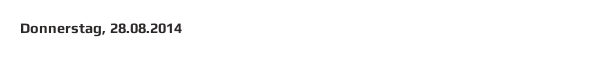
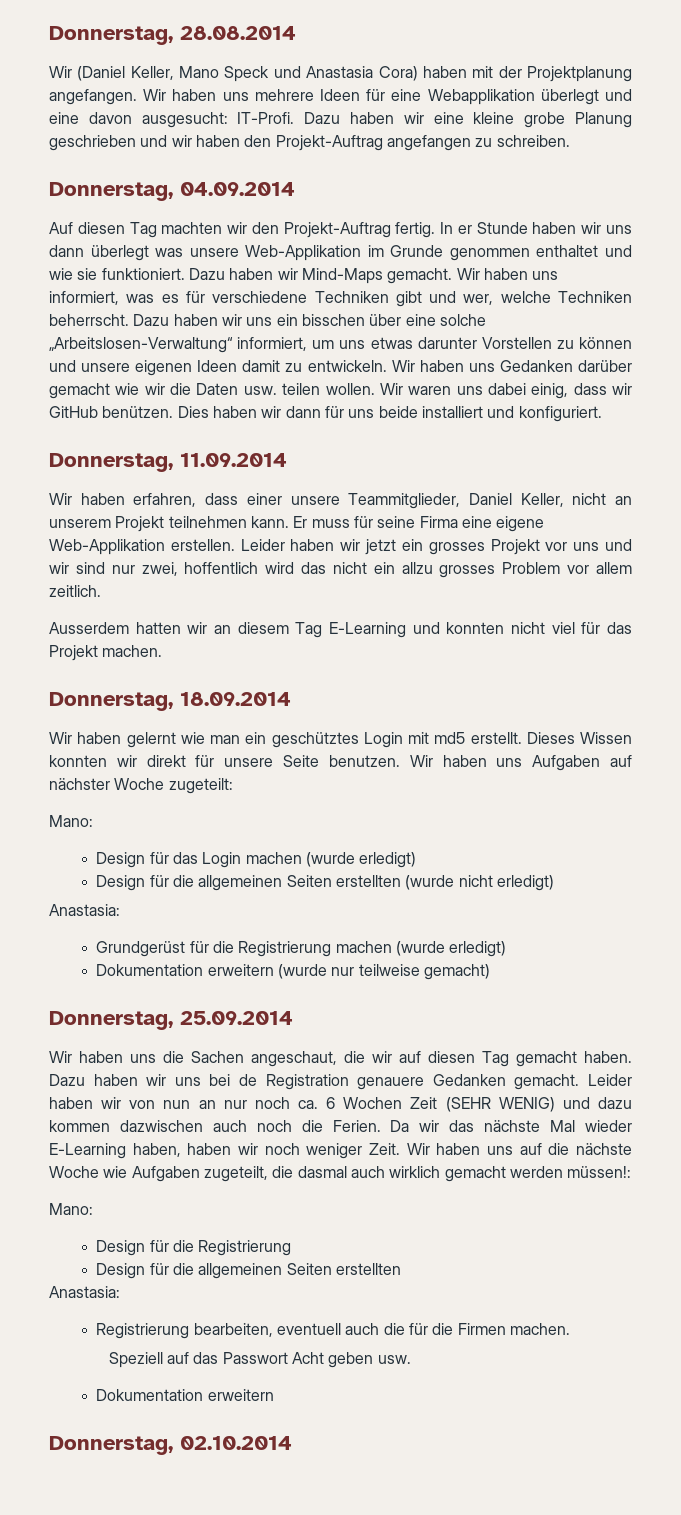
+ Wir (Daniel Keller, Mano Speck und Anastasia Cora) haben mit der Projektplanung angefangen. Wir haben uns mehrere Ideen für eine Webapplikation überlegt und eine davon ausgesucht: IT-Profi. Dazu haben wir eine kleine grobe Planung geschrieben und wir haben den Projekt-Auftrag angefangen zu schreiben.
+ Donnerstag, 04.09.2014
+ Auf diesen Tag machten wir den Projekt-Auftrag fertig. In er Stunde haben wir uns dann überlegt was unsere Web-Applikation im Grunde genommen enthaltet und wie sie funktioniert. Dazu haben wir Mind-Maps gemacht. Wir haben uns informiert, was es für verschiedene Techniken gibt und wer, welche Techniken beherrscht. Dazu haben wir uns ein bisschen über eine solche „Arbeitslosen-Verwaltung“ informiert, um uns etwas darunter Vorstellen zu können und unsere eigenen Ideen damit zu entwickeln. Wir haben uns Gedanken darüber gemacht wie wir die Daten usw. teilen wollen. Wir waren uns dabei einig, dass wir GitHub benützen. Dies haben wir dann für uns beide installiert und konfiguriert.
+ Donnerstag, 11.09.2014
+ Wir haben erfahren, dass einer unsere Teammitglieder, Daniel Keller, nicht an unserem Projekt teilnehmen kann. Er muss für seine Firma eine eigene Web-Applikation erstellen. Leider haben wir jetzt ein grosses Projekt vor uns und wir sind nur zwei, hoffentlich wird das nicht ein allzu grosses Problem vor allem zeitlich.
+ Ausserdem hatten wir an diesem Tag E-Learning und konnten nicht viel für das Projekt machen.
+ Donnerstag, 18.09.2014
+ Wir haben gelernt wie man ein geschütztes Login mit md5 erstellt. Dieses Wissen konnten wir direkt für unsere Seite benutzen. Wir haben uns Aufgaben auf nächster Woche zugeteilt:
+ Mano:
+ Design für das Login machen (wurde erledigt)
+ Design für die allgemeinen Seiten erstellten (wurde nicht erledigt)
+ Anastasia:
+ Grundgerüst für die Registrierung machen (wurde erledigt)
+ Dokumentation erweitern (wurde nur teilweise gemacht)
+ Donnerstag, 25.09.2014
+ Wir haben uns die Sachen angeschaut, die wir auf diesen Tag gemacht haben. Dazu haben wir uns bei de Registration genauere Gedanken gemacht. Leider haben wir von nun an nur noch ca. 6 Wochen Zeit (SEHR WENIG) und dazu kommen dazwischen auch noch die Ferien. Da wir das nächste Mal wieder E-Learning haben, haben wir noch weniger Zeit. Wir haben uns auf die nächste Woche wie Aufgaben zugeteilt, die dasmal auch wirklich gemacht werden müssen!:
+ Mano:
+ Design für die Registrierung
+ Design für die allgemeinen Seiten erstellten
+ Anastasia:
+ Registrierung bearbeiten, eventuell auch die für die Firmen machen.
+ Speziell auf das Passwort Acht geben usw.
+ Dokumentation erweitern
+ Donnerstag, 02.10.2014

